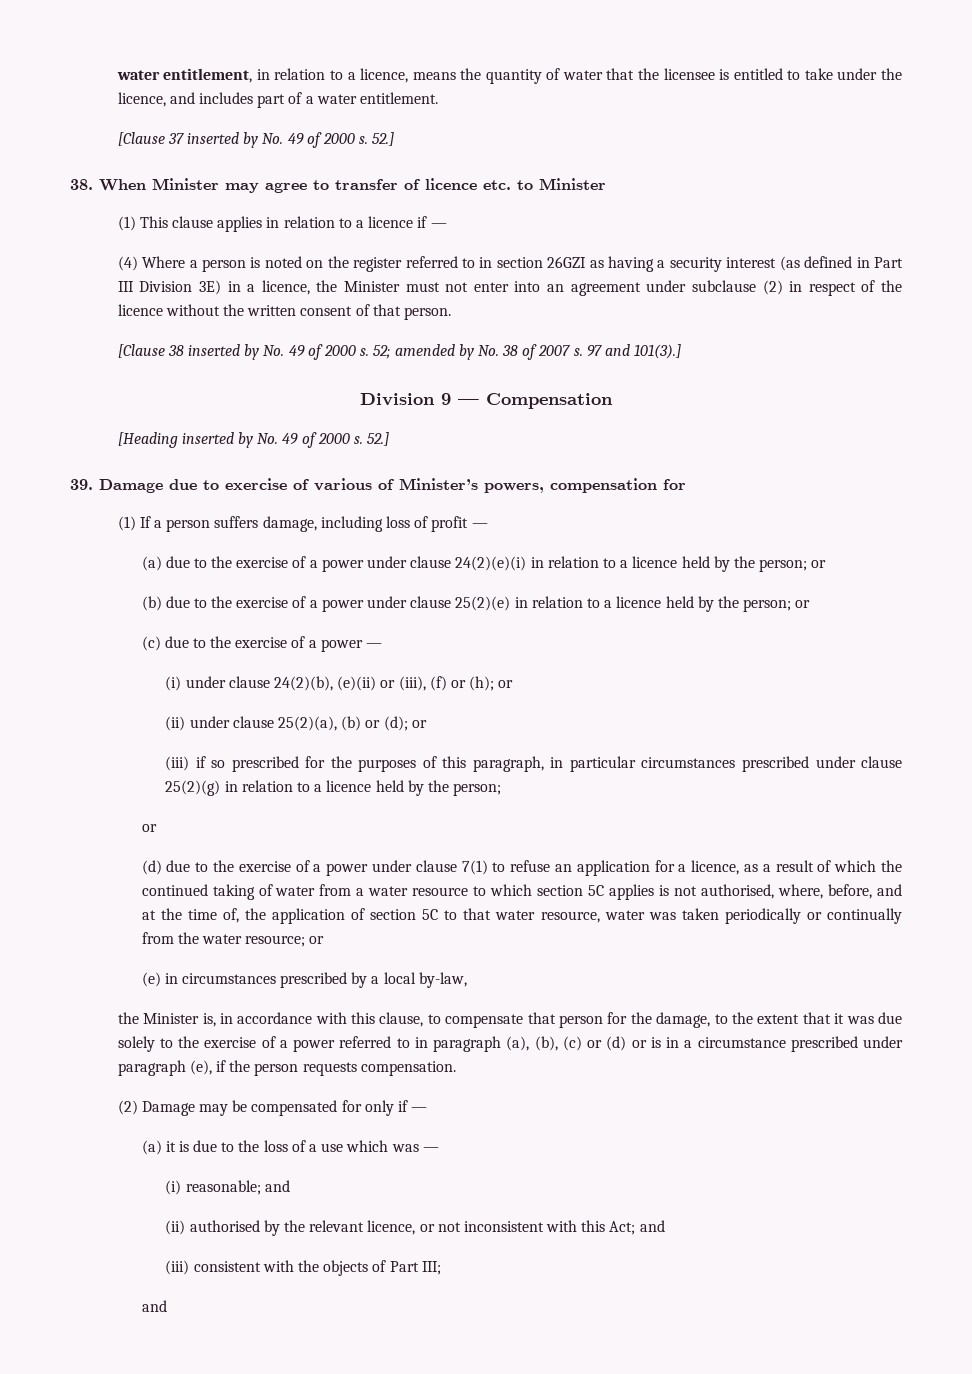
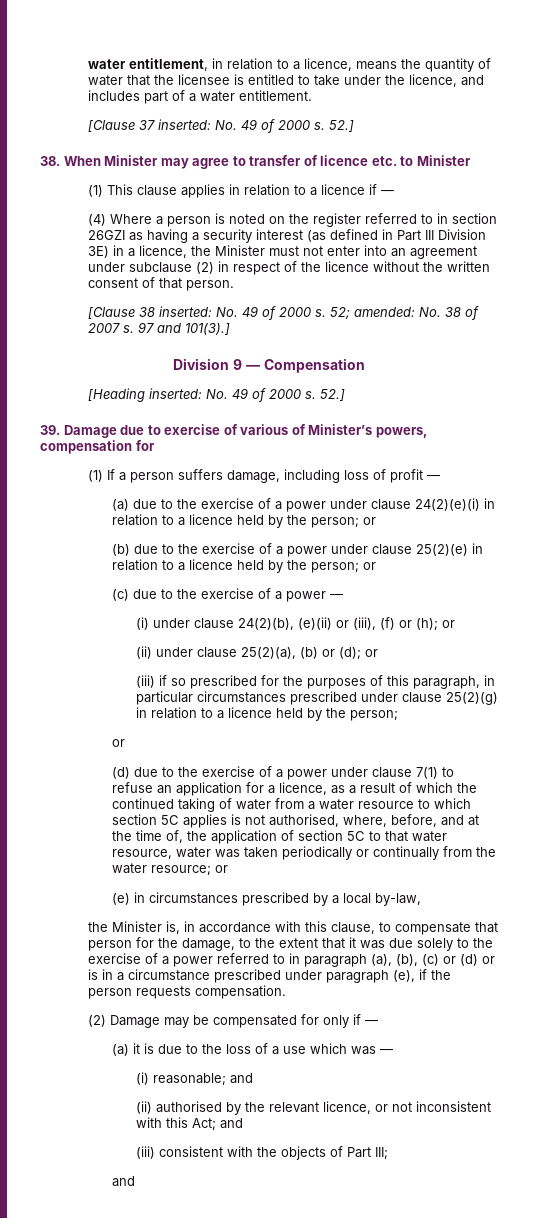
- [Clause 37 inserted by No. 49 of 2000 s.
+ [Clause 37 inserted: No. 49 of 2000 s.
- [Clause 38 inserted by No. 49 of 2000 s.
+ [Clause 38 inserted: No. 49 of 2000 s.
- 52; amended by No. 38 of 2007 s.
+ 52; amended: No. 38 of 2007 s.
- [Heading inserted by No. 49 of 2000 s.
+ [Heading inserted: No. 49 of 2000 s.

